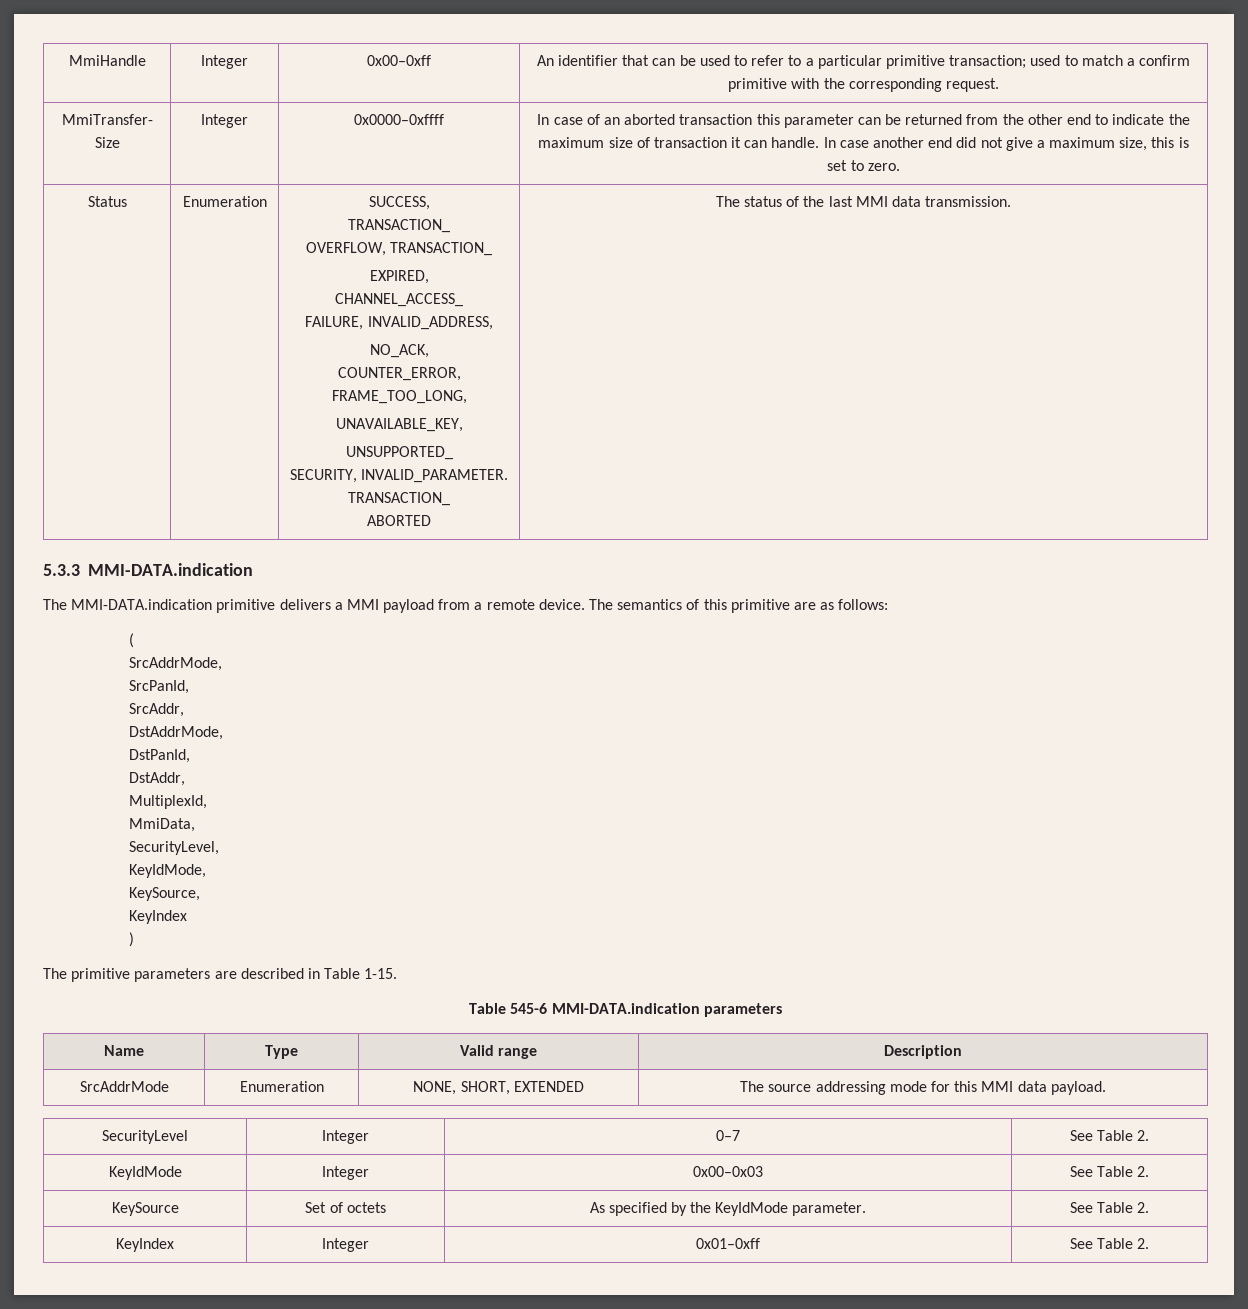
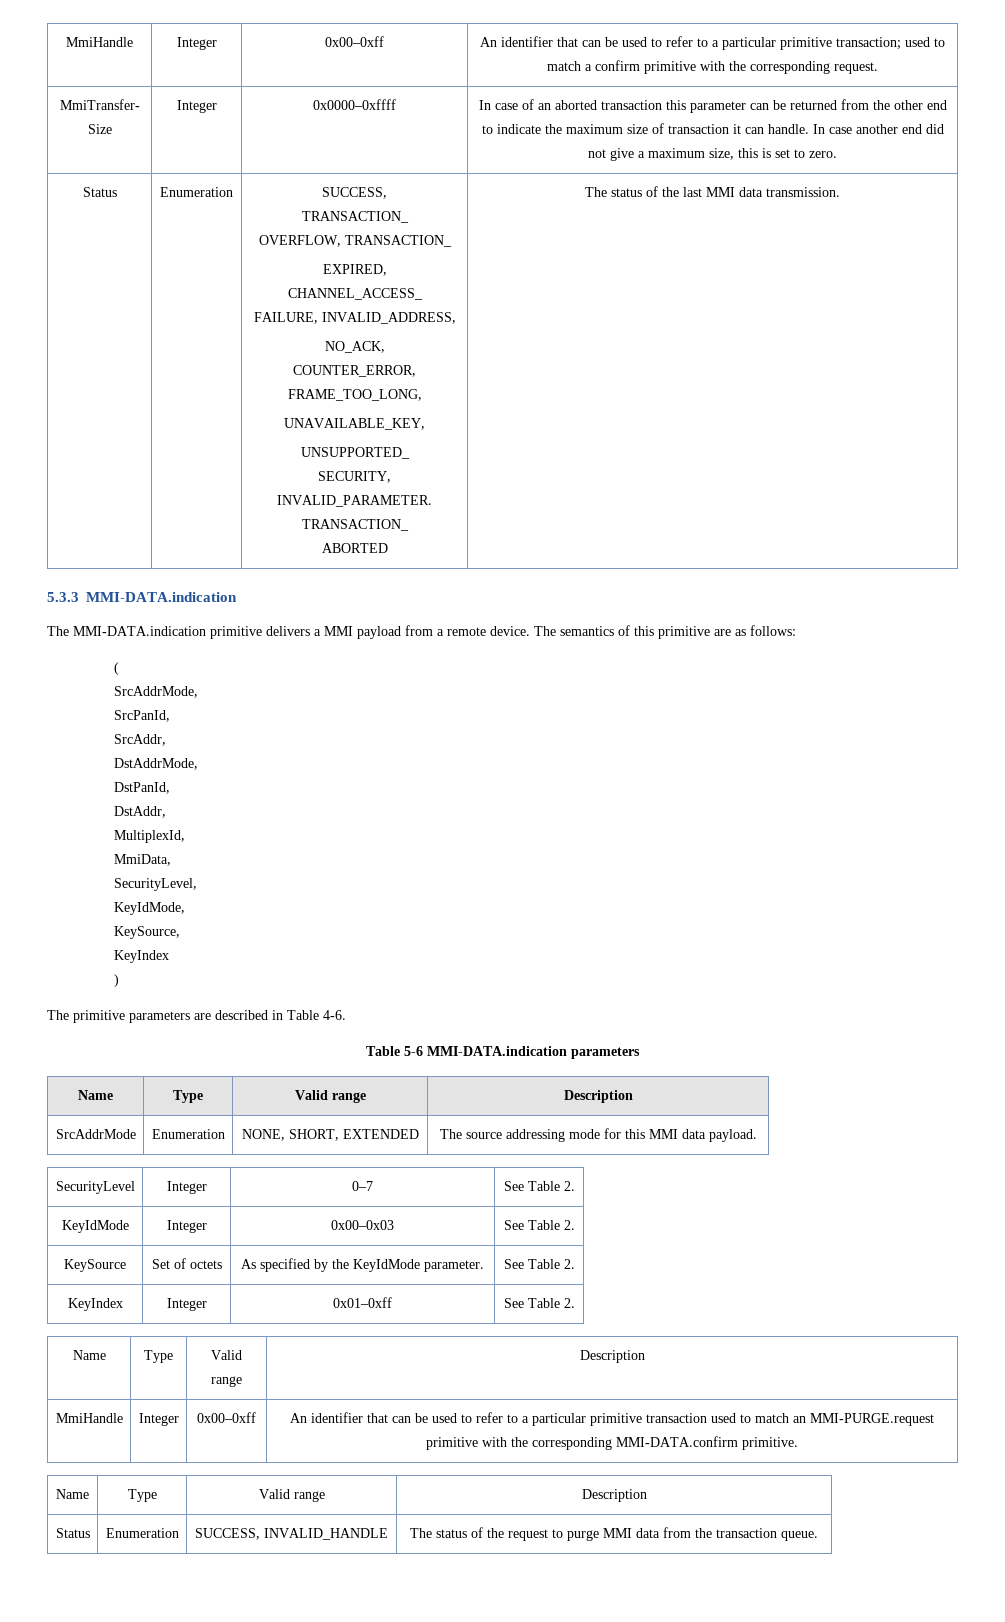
- The primitive parameters are described in Table 1-15.
- Table 545-6 MMI-DATA.indication parameters
+ The primitive parameters are described in Table 4-6.
+ Table 5-6 MMI-DATA.indication parameters
  KeyIndex | Integer | 0x01–0xff | See Table 2.
+ Name | Type | Valid range | Description
+ MmiHandle | Integer | 0x00–0xff | An identifier that can be used to refer to a particular primitive transaction used to match an MMI-PURGE.request primitive with the corresponding MMI-DATA.confirm primitive.
+ Name | Type | Valid range | Description
+ Status | Enumeration | SUCCESS, INVALID_HANDLE | The status of the request to purge MMI data from the transaction queue.

